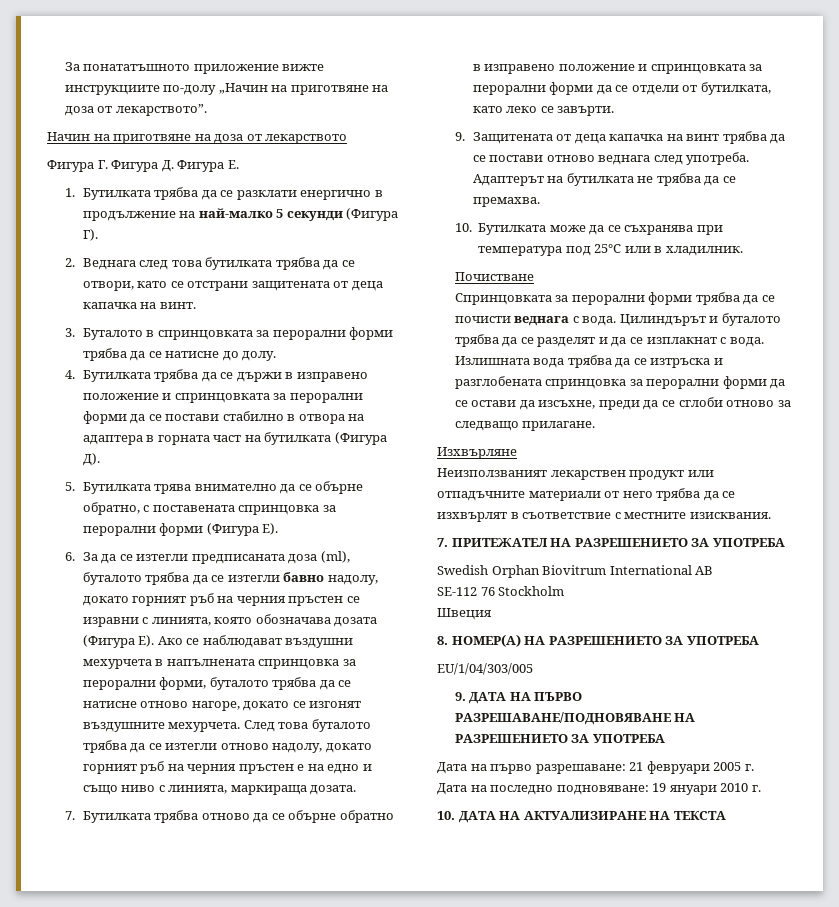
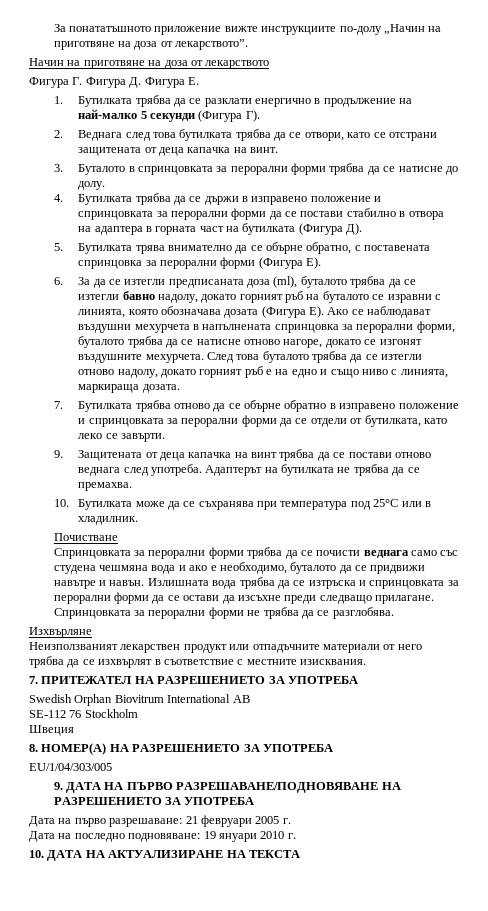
- 6. За да се изтегли предписаната доза (ml), буталото трябва да се изтегли бавно надолу, докато горният ръб на черния пръстен се изравни с линията, която обозначава дозата (Фигура Е). Ако се наблюдават въздушни мехурчета в напълнената спринцовка за перорални форми, буталото трябва да се натисне отново нагоре, докато се изгонят въздушните мехурчета.
+ 6. За да се изтегли предписаната доза (ml), буталото трябва да се изтегли бавно надолу, докато горният ръб на буталото се изравни с линията, която обозначава дозата (Фигура Е). Ако се наблюдават въздушни мехурчета в напълнената спринцовка за перорални форми, буталото трябва да се натисне отново нагоре, докато се изгонят въздушните мехурчета.
- След това буталото трябва да се изтегли отново надолу, докато горният ръб на черния пръстен е на едно и също ниво с линията, маркираща дозата.
+ След това буталото трябва да се изтегли отново надолу, докато горният ръб е на едно и също ниво с линията, маркираща дозата.
- Спринцовката за перорални форми трябва да се почисти веднага с вода. Цилиндърът и буталото трябва да се разделят и да се изплакнат с вода.
+ Спринцовката за перорални форми трябва да се почисти веднага само със студена чешмяна вода и ако е необходимо, буталото да се придвижи навътре и навън.
- Излишната вода трябва да се изтръска и разглобената спринцовка за перорални форми да се остави да изсъхне, преди да се сглоби отново за следващо прилагане.
+ Излишната вода трябва да се изтръска и спринцовката за перорални форми да се остави да изсъхне преди следващо прилагане. Спринцовката за перорални форми не трябва да се разглобява.

